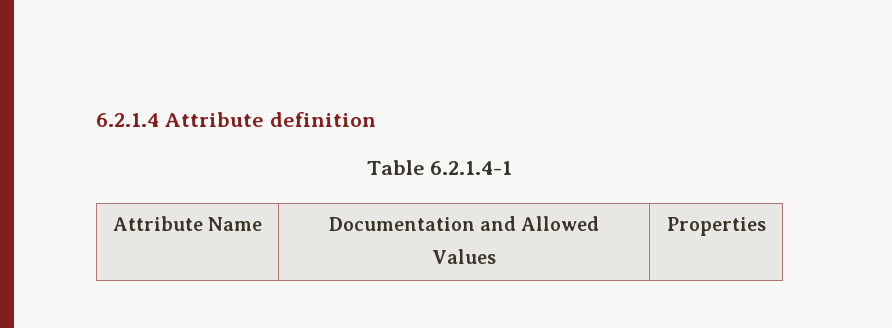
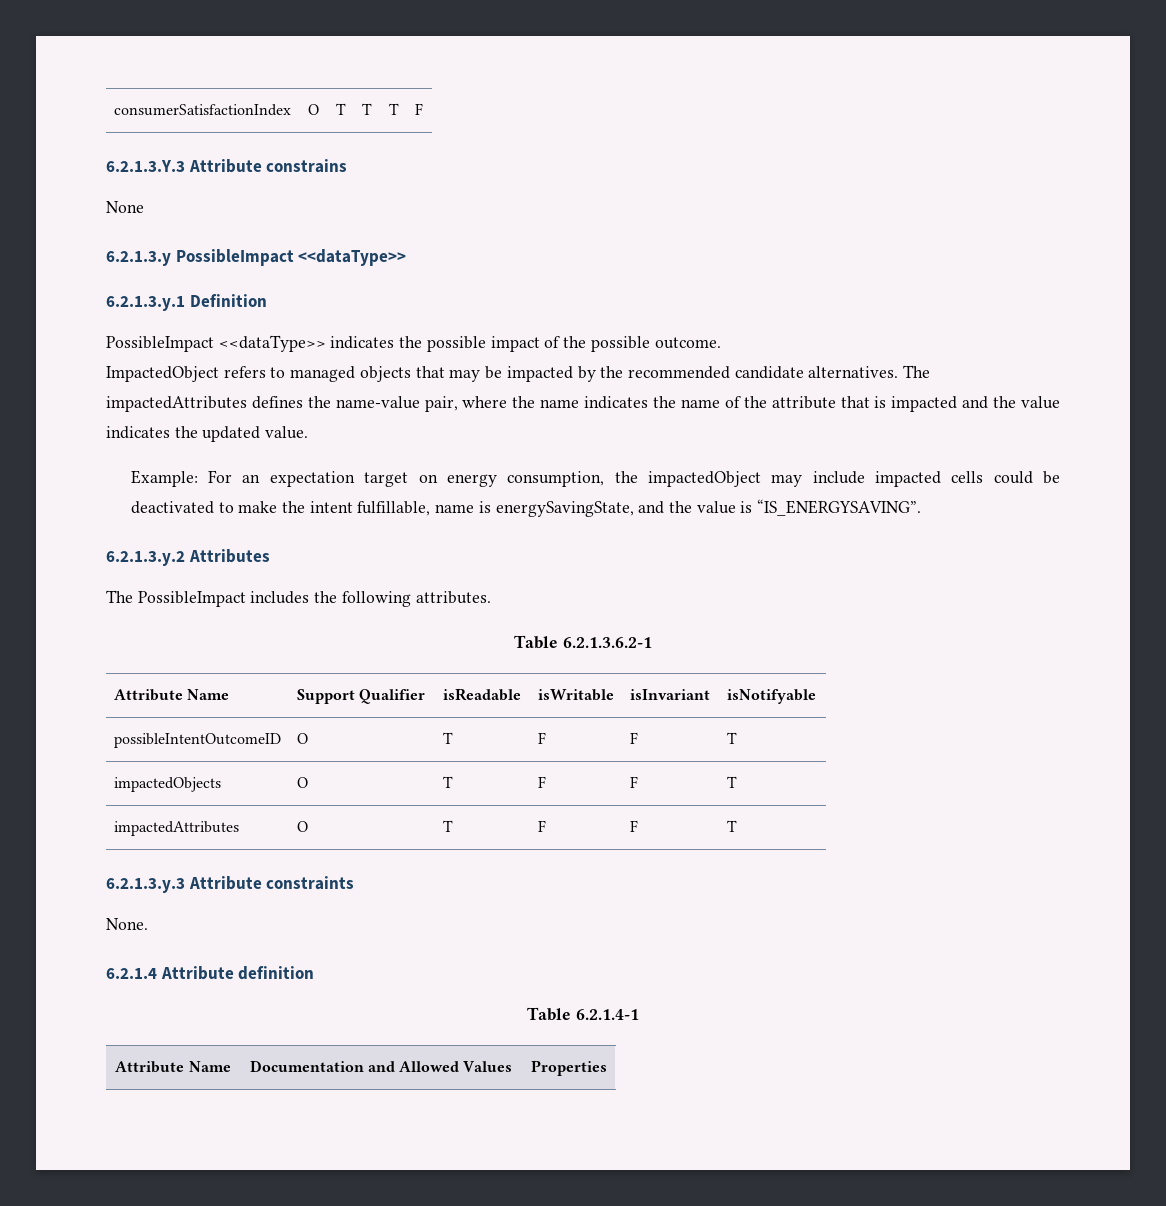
+ consumerSatisfactionIndex | O | T | T | T | F
+ 6.2.1.3.Y.3 Attribute constrains
+ None
+ 6.2.1.3.y PossibleImpact <<dataType>>
+ 6.2.1.3.y.1 Definition
+ PossibleImpact <<dataType>> indicates the possible impact of the possible outcome.
+ ImpactedObject refers to managed objects that may be impacted by the recommended candidate alternatives. The impactedAttributes defines the name-value pair, where the name indicates the name of the attribute that is impacted and the value indicates the updated value.
+ Example: For an expectation target on energy consumption, the impactedObject may include impacted cells could be deactivated to make the intent fulfillable, name is energySavingState, and the value is “IS_ENERGYSAVING”.
+ 6.2.1.3.y.2 Attributes
+ The PossibleImpact includes the following attributes.
+ Table 6.2.1.3.6.2-1
+ Attribute Name | Support Qualifier | isReadable | isWritable | isInvariant | isNotifyable
+ possibleIntentOutcomeID | O | T | F | F | T
+ impactedObjects | O | T | F | F | T
+ impactedAttributes | O | T | F | F | T
+ 6.2.1.3.y.3 Attribute constraints
+ None.

